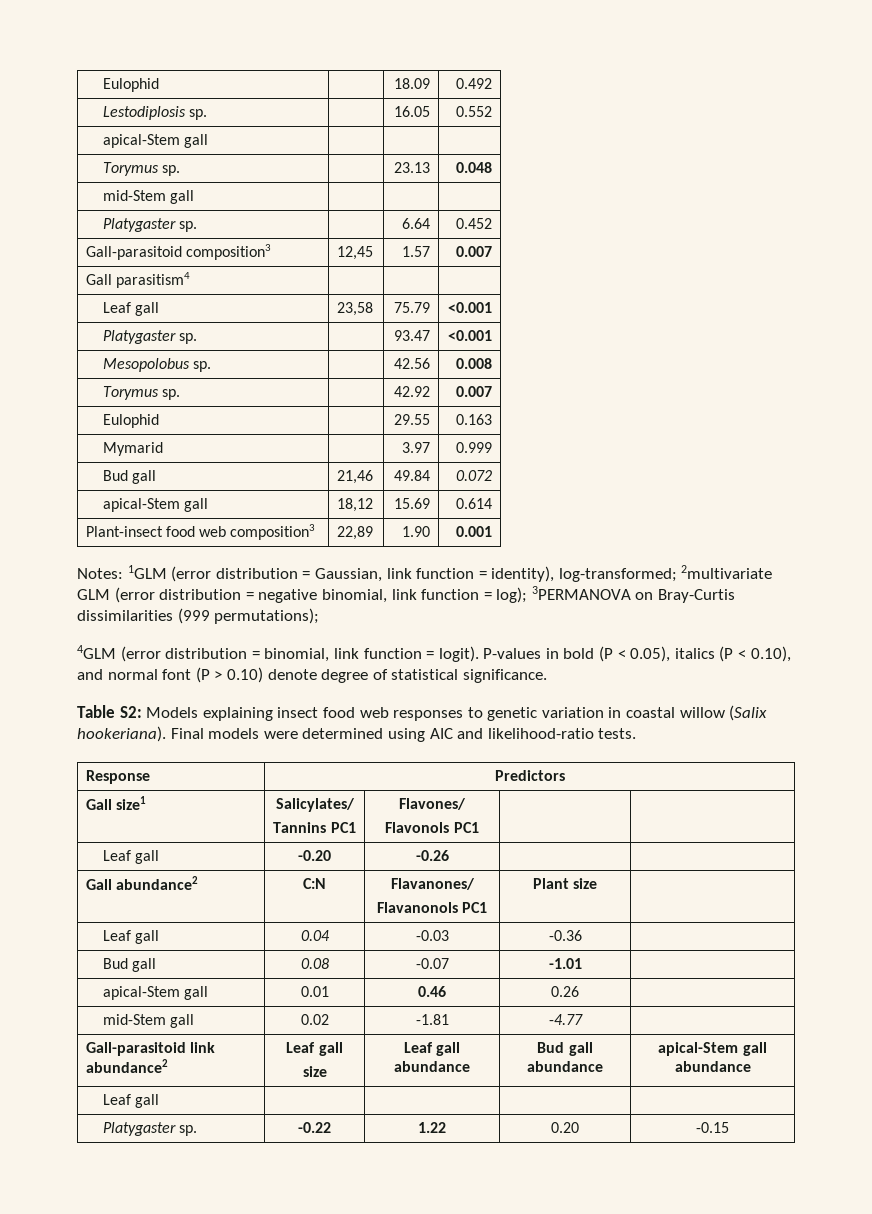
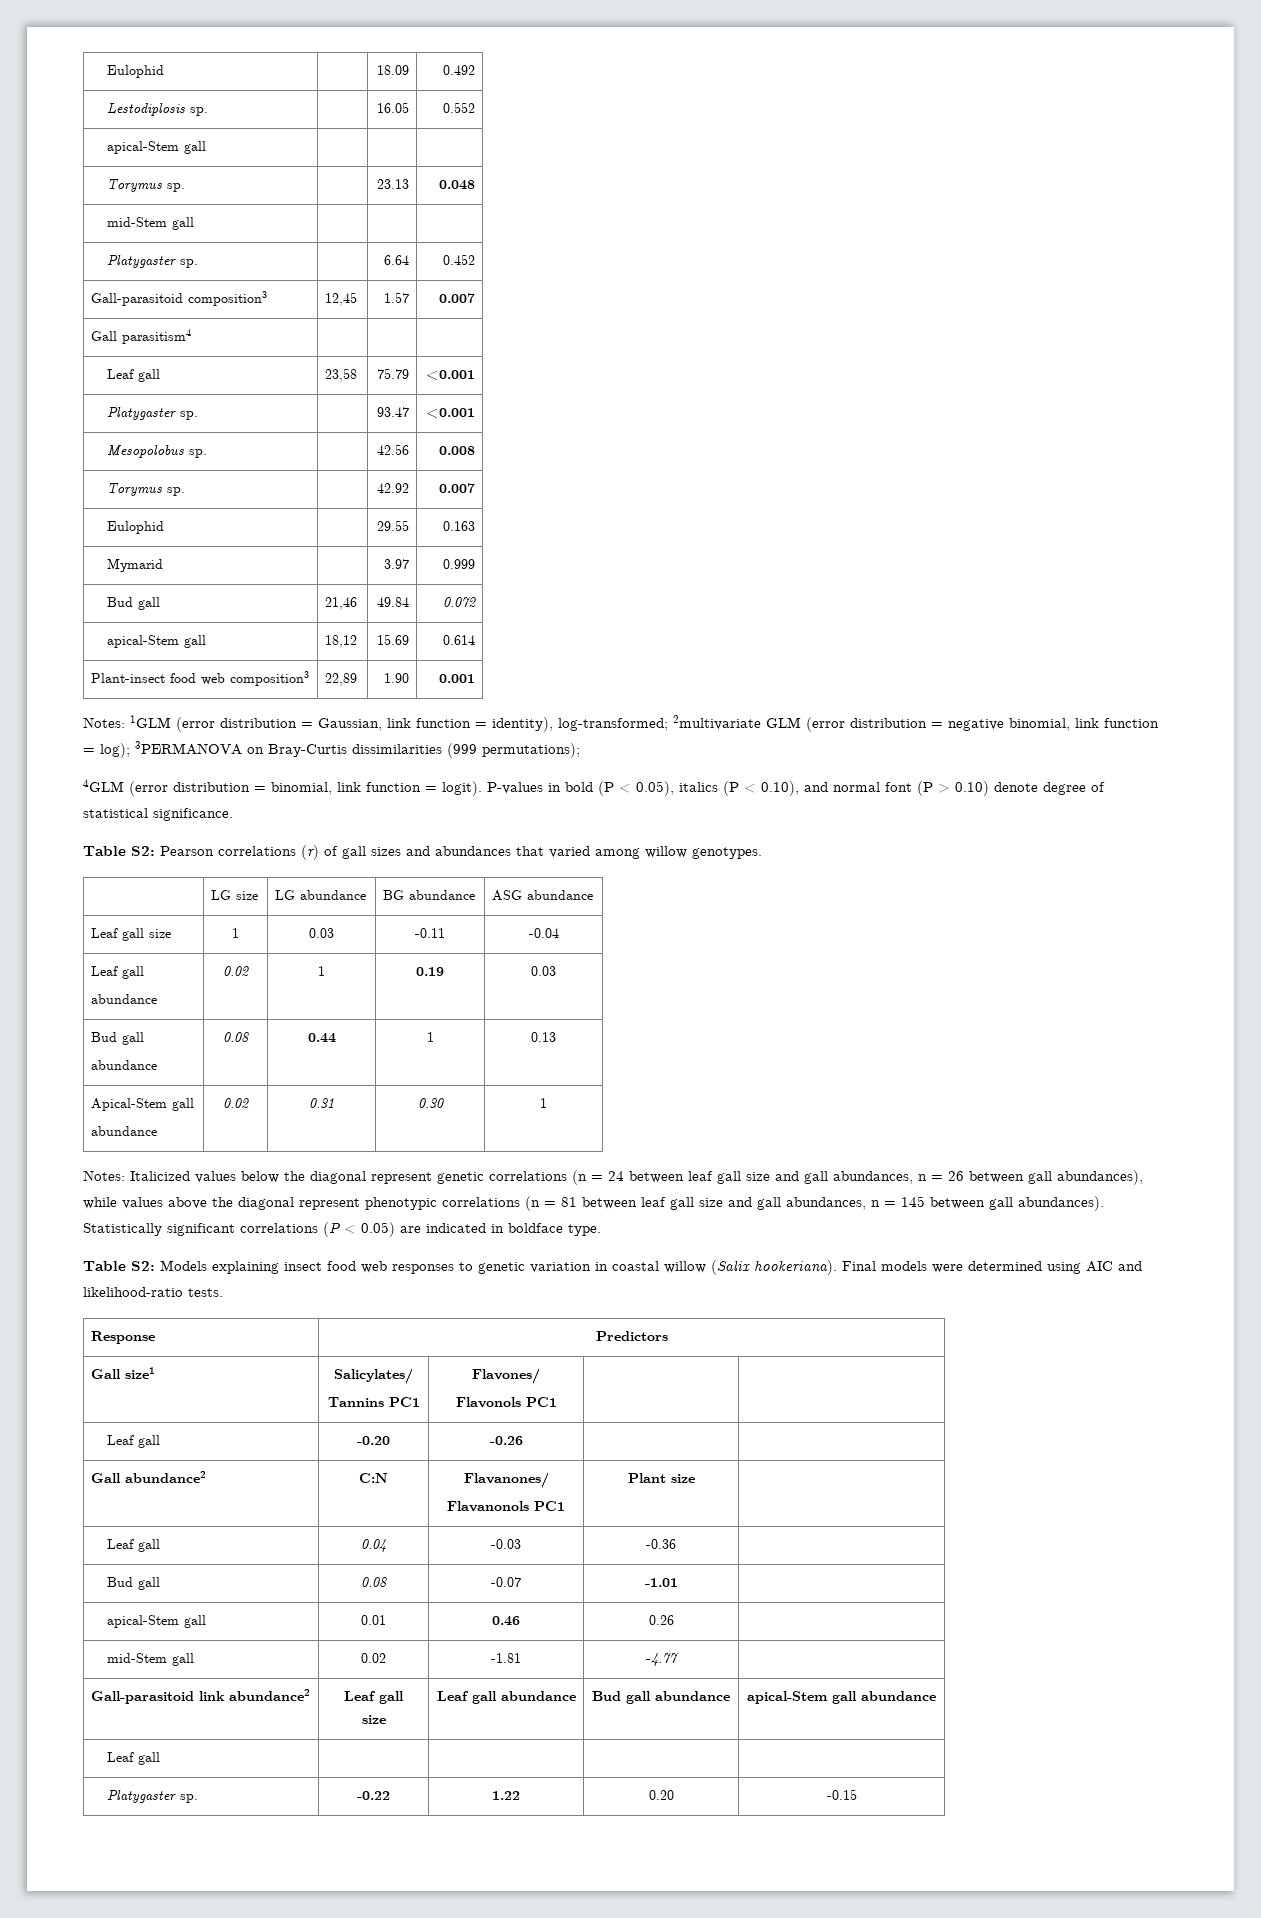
+ Table S2: Pearson correlations (r) of gall sizes and abundances that varied among willow genotypes.
+ | LG size | LG abundance | BG abundance | ASG abundance
+ Leaf gall size | 1 | 0.03 | -0.11 | -0.04
+ Leaf gall
+ abundance | 0.02 | 1 | 0.19 | 0.03
+ Bud gall
+ abundance | 0.08 | 0.44 | 1 | 0.13
+ Apical-Stem gall
+ abundance | 0.02 | 0.31 | 0.30 | 1
+ Notes: Italicized values below the diagonal represent genetic correlations (n = 24 between leaf gall size and gall abundances, n = 26 between gall abundances), while values above the diagonal represent phenotypic correlations (n = 81 between leaf gall size and gall abundances, n = 145 between gall abundances). Statistically significant correlations (P < 0.05) are indicated in boldface type.

